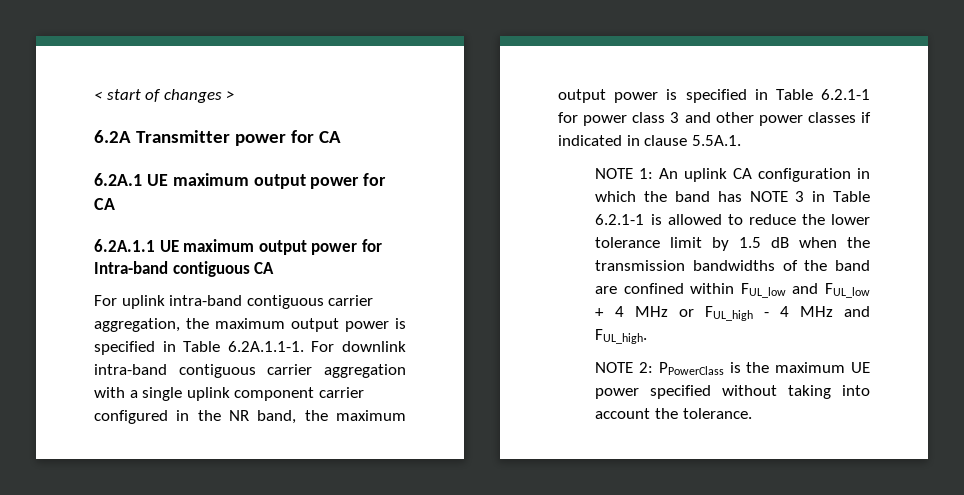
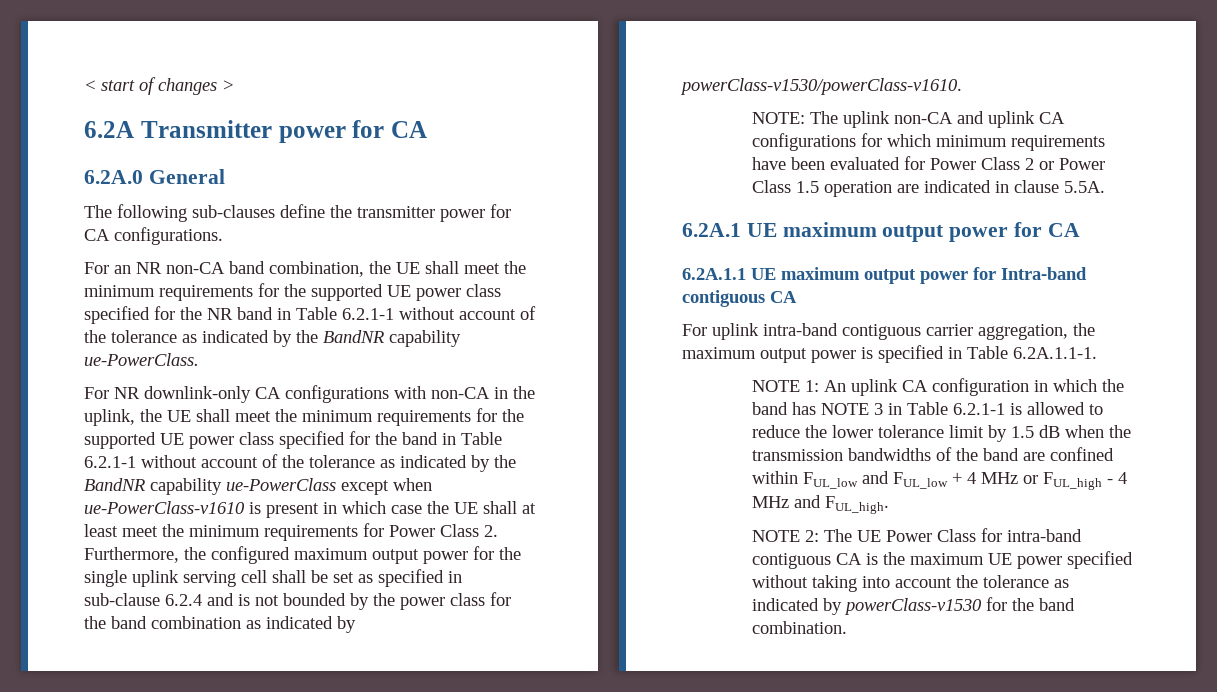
+ 6.2A.0 General
+ The following sub-clauses define the transmitter power for CA configurations.
+ For an NR non-CA band combination, the UE shall meet the minimum requirements for the supported UE power class specified for the NR band in Table 6.2.1-1 without account of the tolerance as indicated by the BandNR capability ue-PowerClass.
+ For NR downlink-only CA configurations with non-CA in the uplink, the UE shall meet the minimum requirements for the supported UE power class specified for the band in Table 6.2.1-1 without account of the tolerance as indicated by the BandNR capability ue-PowerClass except when ue-PowerClass-v1610 is present in which case the UE shall at least meet the minimum requirements for Power Class 2. Furthermore, the configured maximum output power for the single uplink serving cell shall be set as specified in sub-clause 6.2.4 and is not bounded by the power class for the band combination as indicated by powerClass-v1530/powerClass-v1610.
+ NOTE: The uplink non-CA and uplink CA configurations for which minimum requirements have been evaluated for Power Class 2 or Power Class 1.5 operation are indicated in clause 5.5A.
- For uplink intra-band contiguous carrier aggregation, the maximum output power is specified in Table 6.2A.1.1-1. For downlink intra-band contiguous carrier aggregation with a single uplink component carrier configured in the NR band, the maximum output power is specified in Table 6.2.1-1 for power class 3 and other power classes if indicated in clause 5.5A.1.
+ For uplink intra-band contiguous carrier aggregation, the maximum output power is specified in Table 6.2A.1.1-1.
- NOTE 2: PPowerClass is the maximum UE power specified without taking into account the tolerance.
+ NOTE 2: The UE Power Class for intra-band contiguous CA is the maximum UE power specified without taking into account the tolerance as indicated by powerClass-v1530 for the band combination.

